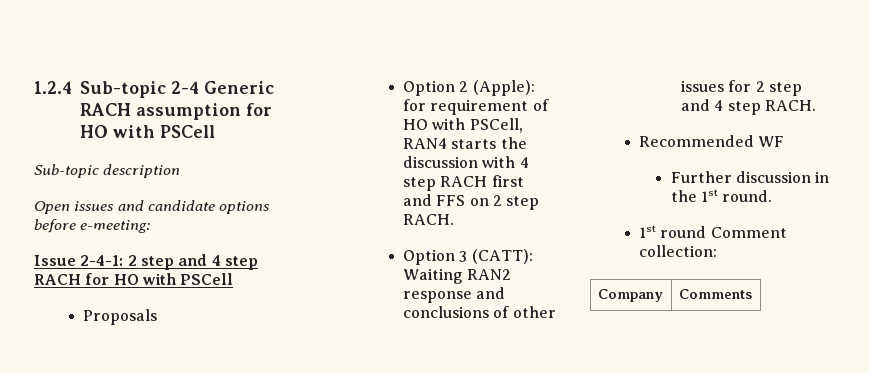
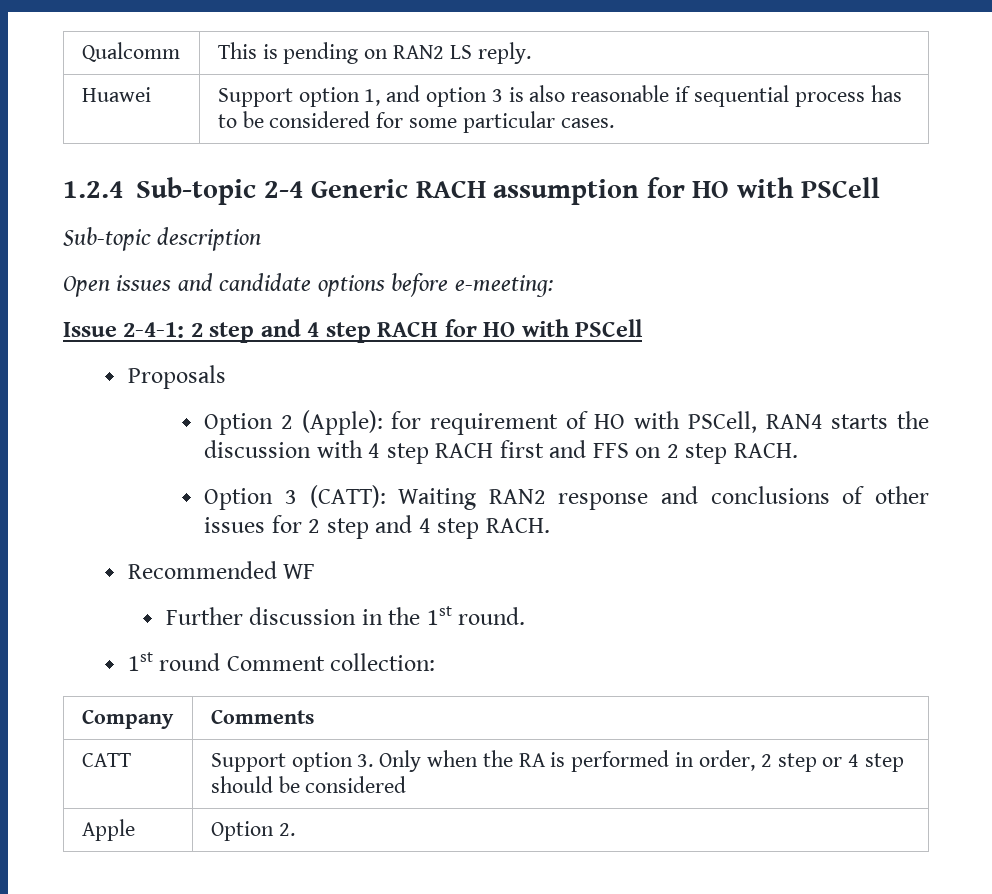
+ Qualcomm | This is pending on RAN2 LS reply.
+ Huawei | Support option 1, and option 3 is also reasonable if sequential process has to be considered for some particular cases.
+ CATT | Support option 3. Only when the RA is performed in order, 2 step or 4 step should be considered
+ Apple | Option 2.

